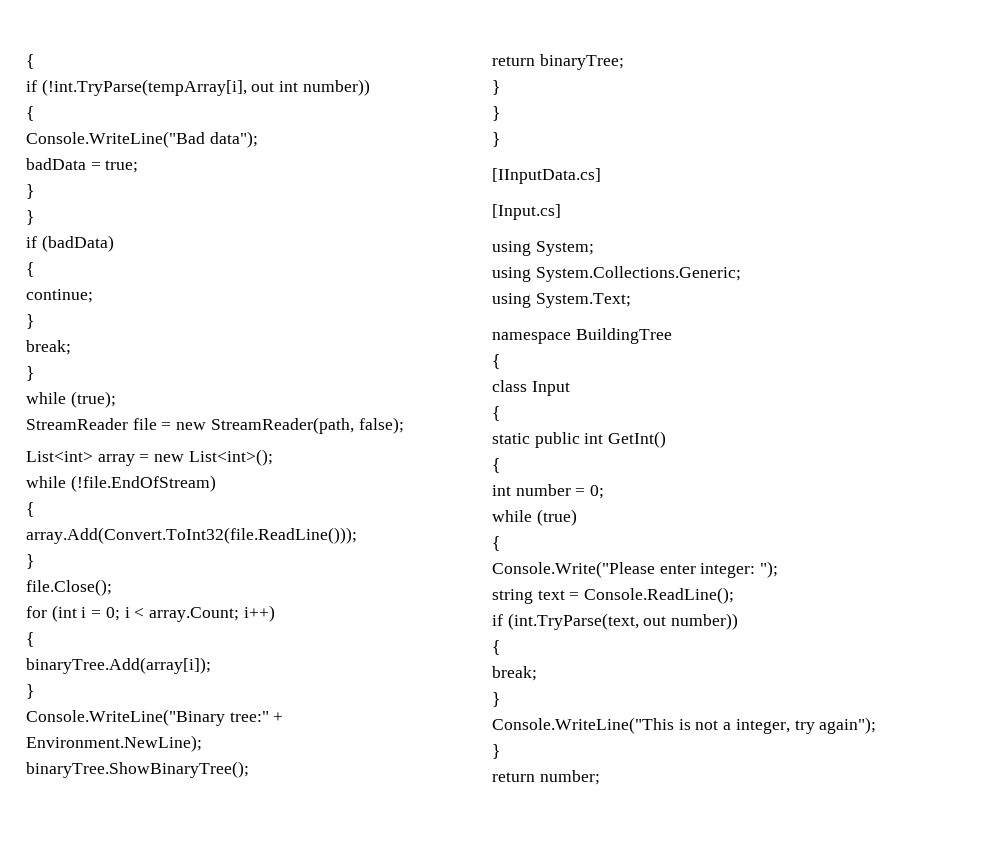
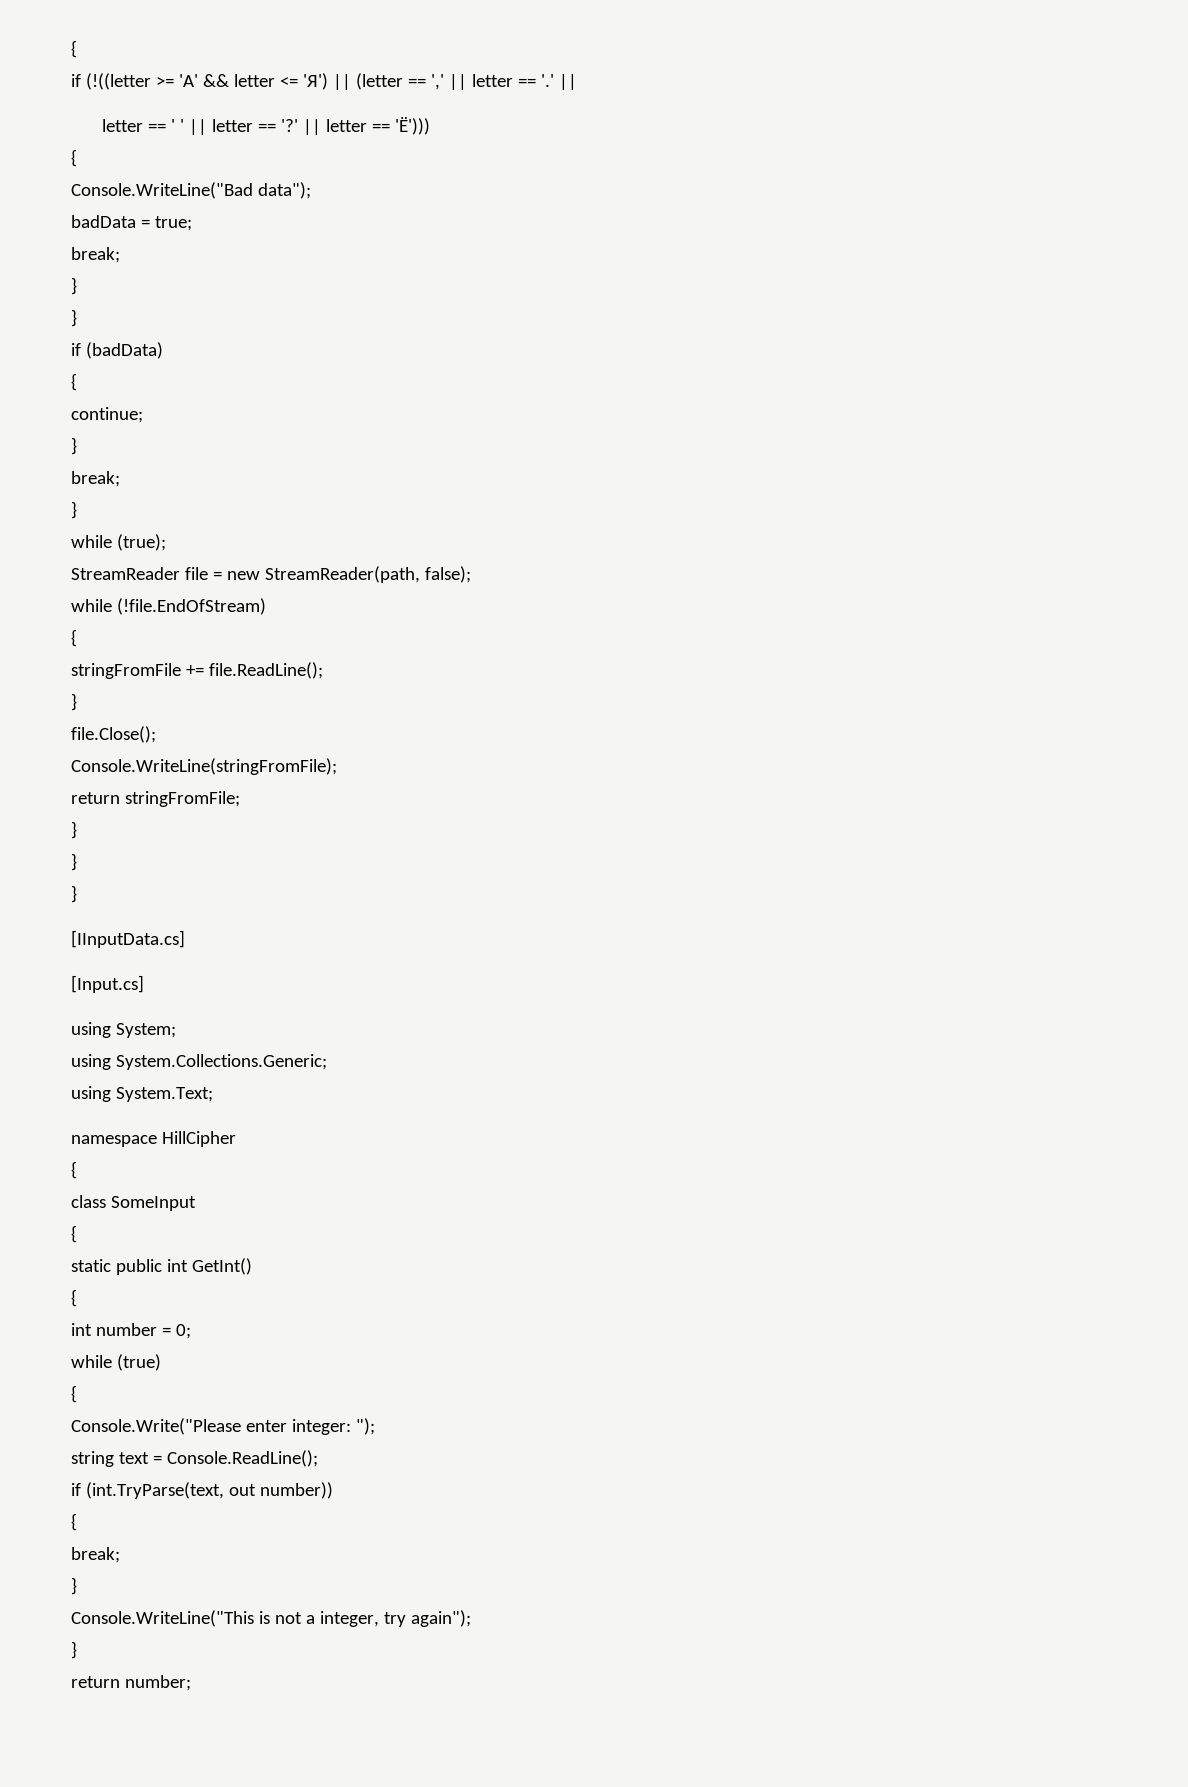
- if (!int.TryParse(tempArray[i], out int number))
+ if (!((letter >= 'А' && letter <= 'Я') || (letter == ',' || letter == '.' ||
+ letter == ' ' || letter == '?' || letter == 'Ё')))
  badData = true;
+ break;
- List<int> array = new List<int>();
- array.Add(Convert.ToInt32(file.ReadLine()));
+ stringFromFile += file.ReadLine();
- for (int i = 0; i < array.Count; i++)
- {
- binaryTree.Add(array[i]);
- }
- Console.WriteLine("Binary tree:" + Environment.NewLine);
- binaryTree.ShowBinaryTree();
- return binaryTree;
+ Console.WriteLine(stringFromFile);
+ return stringFromFile;
- namespace BuildingTree
+ namespace HillCipher
- class Input
+ class SomeInput

